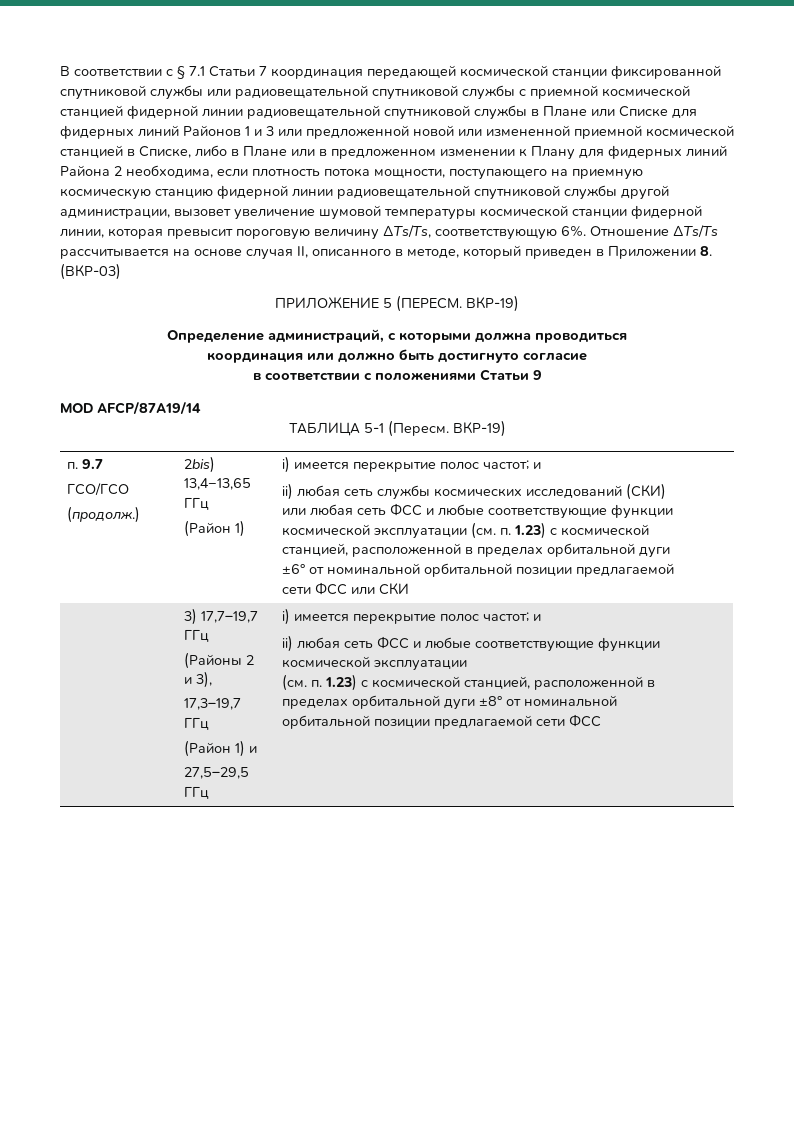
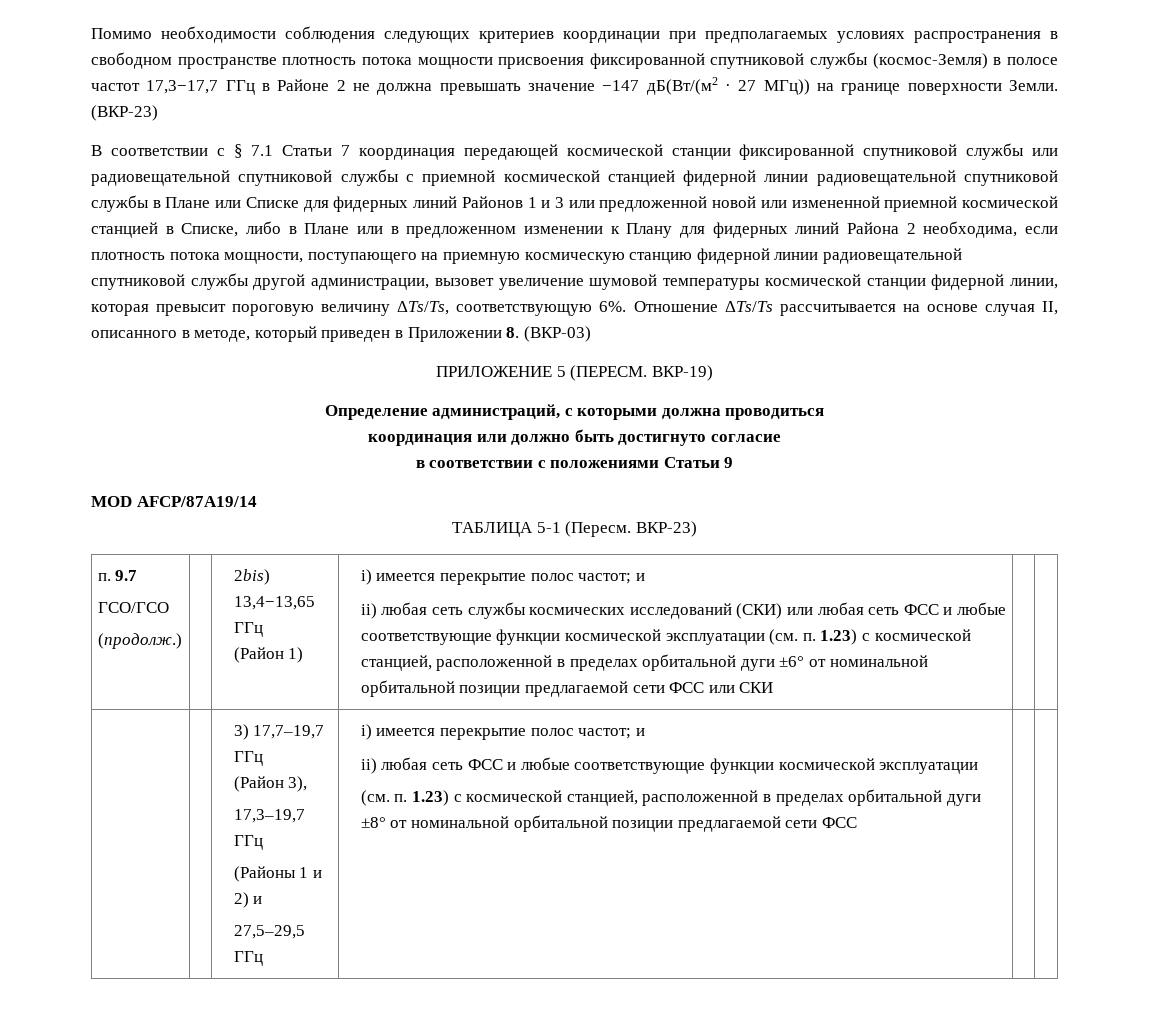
+ Помимо необходимости соблюдения следующих критериев координации при предполагаемых условиях распространения в свободном пространстве плотность потока мощности присвоения фиксированной спутниковой службы (космос-Земля) в полосе частот 17,3−17,7 ГГц в Районе 2 не должна превышать значение −147 дБ(Вт/(м2 · 27 МГц)) на границе поверхности Земли. (ВКР-23)
- ТАБЛИЦА 5-1 (Пересм. ВКР-19)
+ ТАБЛИЦА 5-1 (Пересм. ВКР-23)
- (Районы 2 и 3),
+ (Район 3),
- (Район 1) и
+ (Районы 1 и 2) и

